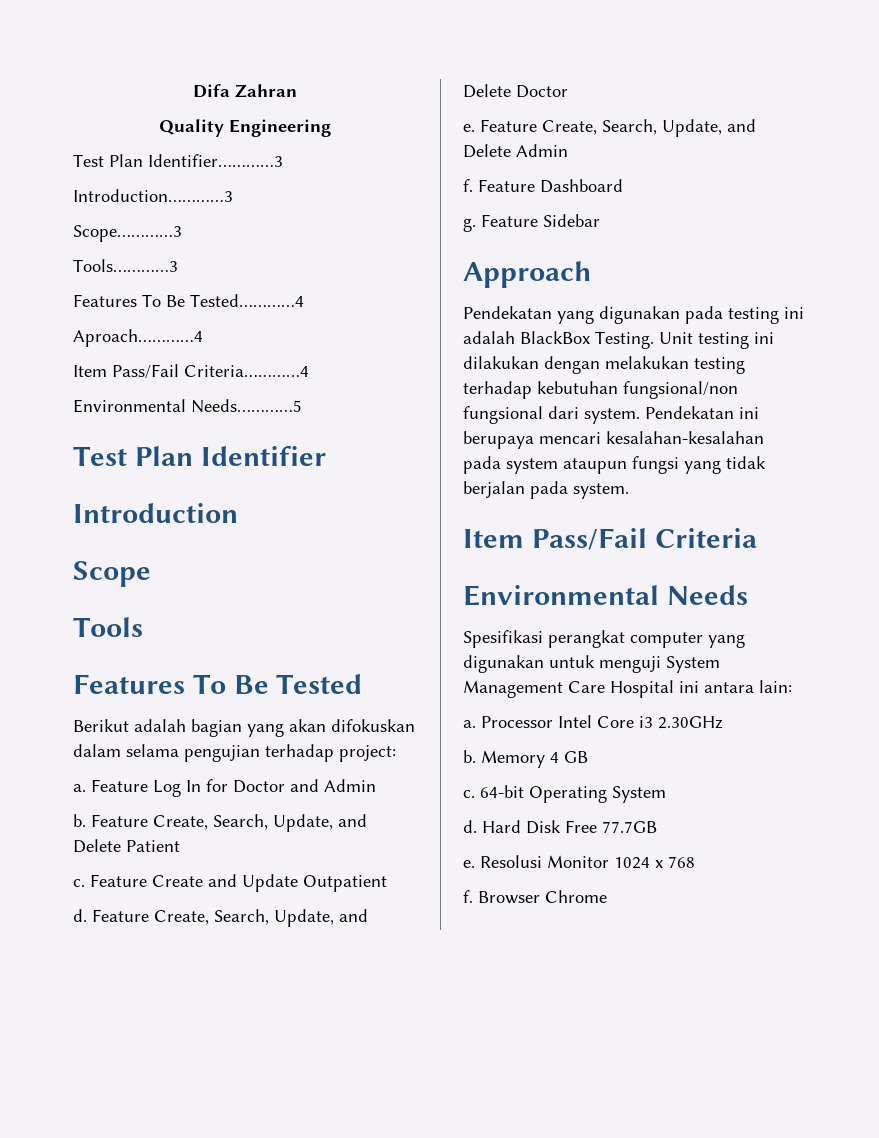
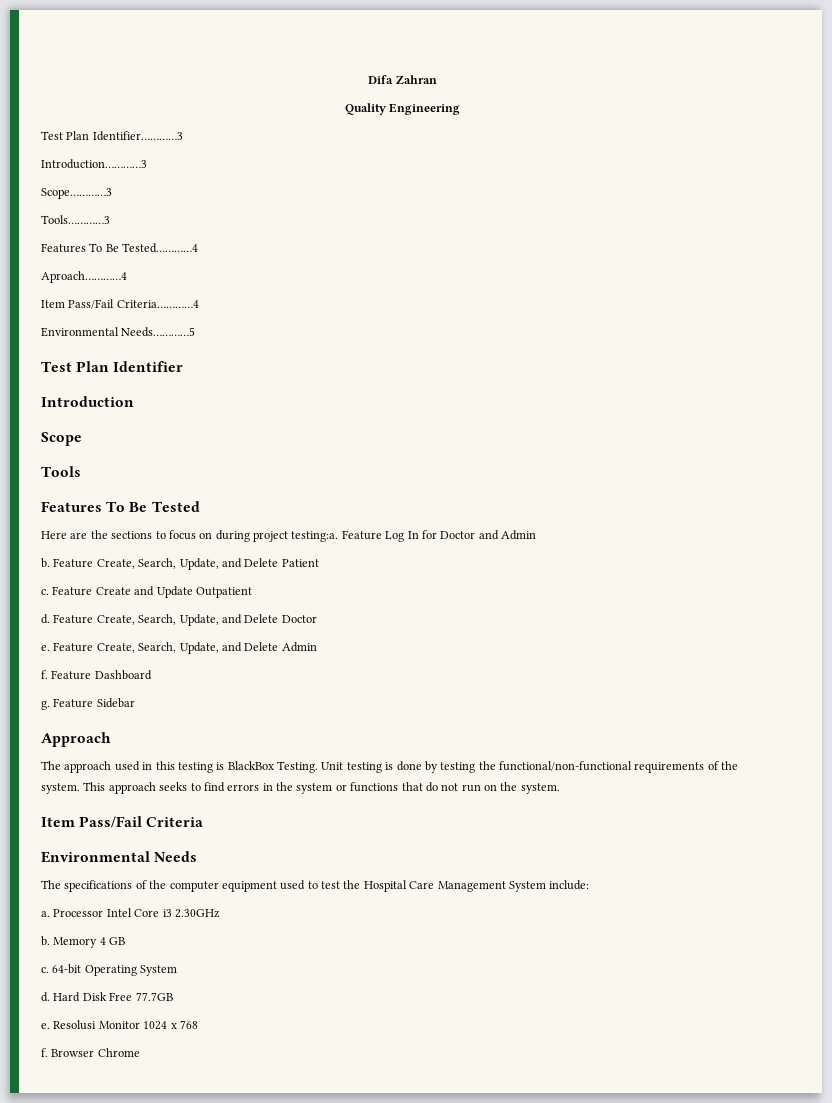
- Berikut adalah bagian yang akan difokuskan dalam selama pengujian terhadap project:
- a.
+ Here are the sections to focus on during project testing:a.
- Pendekatan yang digunakan pada testing ini adalah BlackBox Testing. Unit testing ini dilakukan dengan melakukan testing terhadap kebutuhan fungsional/non fungsional dari system. Pendekatan ini berupaya mencari kesalahan-kesalahan pada system ataupun fungsi yang tidak berjalan pada system.
+ The approach used in this testing is BlackBox Testing. Unit testing is done by testing the functional/non-functional requirements of the system. This approach seeks to find errors in the system or functions that do not run on the system.
- Spesifikasi perangkat computer yang digunakan untuk menguji System Management Care Hospital ini antara lain:
+ The specifications of the computer equipment used to test the Hospital Care Management System include:

